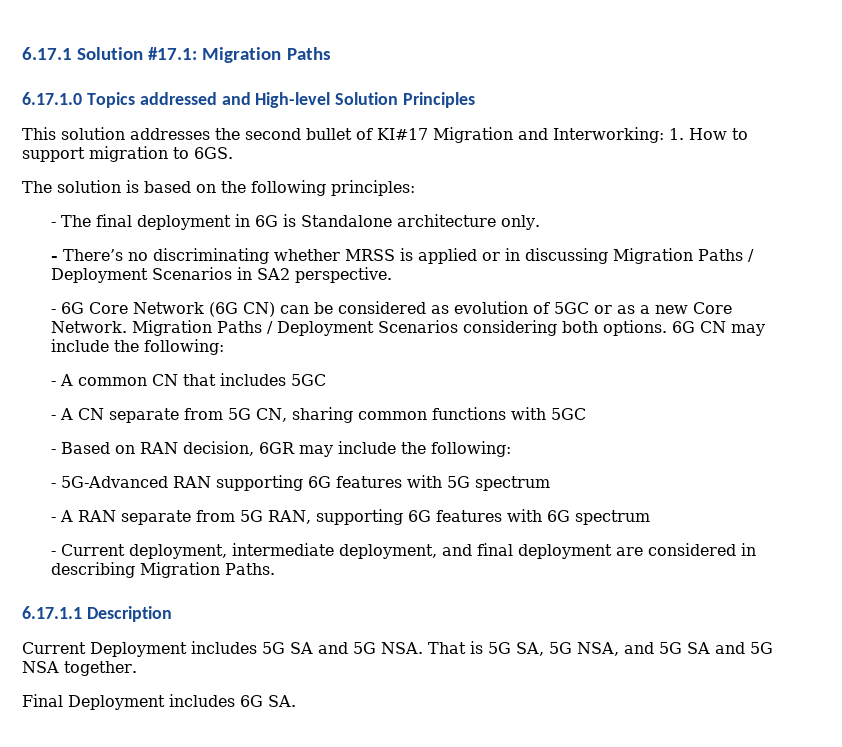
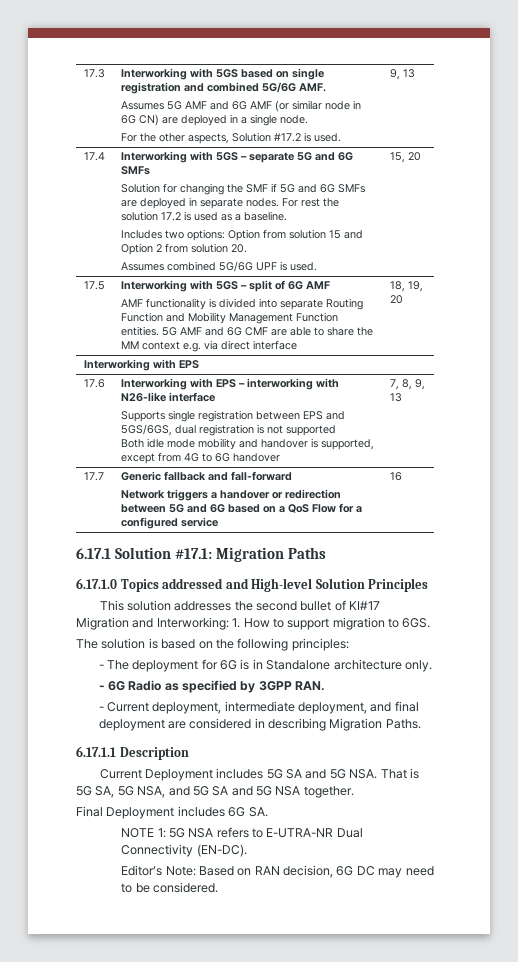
+ 17.3 | Interworking with 5GS based on single registration and combined 5G/6G AMF.
+ Assumes 5G AMF and 6G AMF (or similar node in 6G CN) are deployed in a single node.
+ For the other aspects, Solution #17.2 is used. | 9, 13
+ 17.4 | Interworking with 5GS – separate 5G and 6G SMFs
+ Solution for changing the SMF if 5G and 6G SMFs are deployed in separate nodes. For rest the solution 17.2 is used as a baseline.
+ Includes two options: Option from solution 15 and Option 2 from solution 20.
+ Assumes combined 5G/6G UPF is used. | 15, 20
+ 17.5 | Interworking with 5GS – split of 6G AMF
+ AMF functionality is divided into separate Routing Function and Mobility Management Function entities. 5G AMF and 6G CMF are able to share the MM context e.g. via direct interface | 18, 19, 20
+ Interworking with EPS
+ 17.6 | Interworking with EPS – interworking with N26-like interface
+ Supports single registration between EPS and 5GS/6GS, dual registration is not supported
+ Both idle mode mobility and handover is supported, except from 4G to 6G handover | 7, 8, 9, 13
+ 17.7 | Generic fallback and fall-forward
+ Network triggers a handover or redirection between 5G and 6G based on a QoS Flow for a configured service | 16
- - The final deployment in 6G is Standalone architecture only.
+ - The deployment for 6G is in Standalone architecture only.
- - There’s no discriminating whether MRSS is applied or in discussing Migration Paths / Deployment Scenarios in SA2 perspective.
- - 6G Core Network (6G CN) can be considered as evolution of 5GC or as a new Core Network. Migration Paths / Deployment Scenarios considering both options. 6G CN may include the following:
- - A common CN that includes 5GC
- - A CN separate from 5G CN, sharing common functions with 5GC
- - Based on RAN decision, 6GR may include the following:
- - 5G-Advanced RAN supporting 6G features with 5G spectrum
- - A RAN separate from 5G RAN, supporting 6G features with 6G spectrum
+ - 6G Radio as specified by 3GPP RAN.
+ NOTE 1: 5G NSA refers to E-UTRA-NR Dual Connectivity (EN-DC).
+ Editor’s Note: Based on RAN decision, 6G DC may need to be considered.

